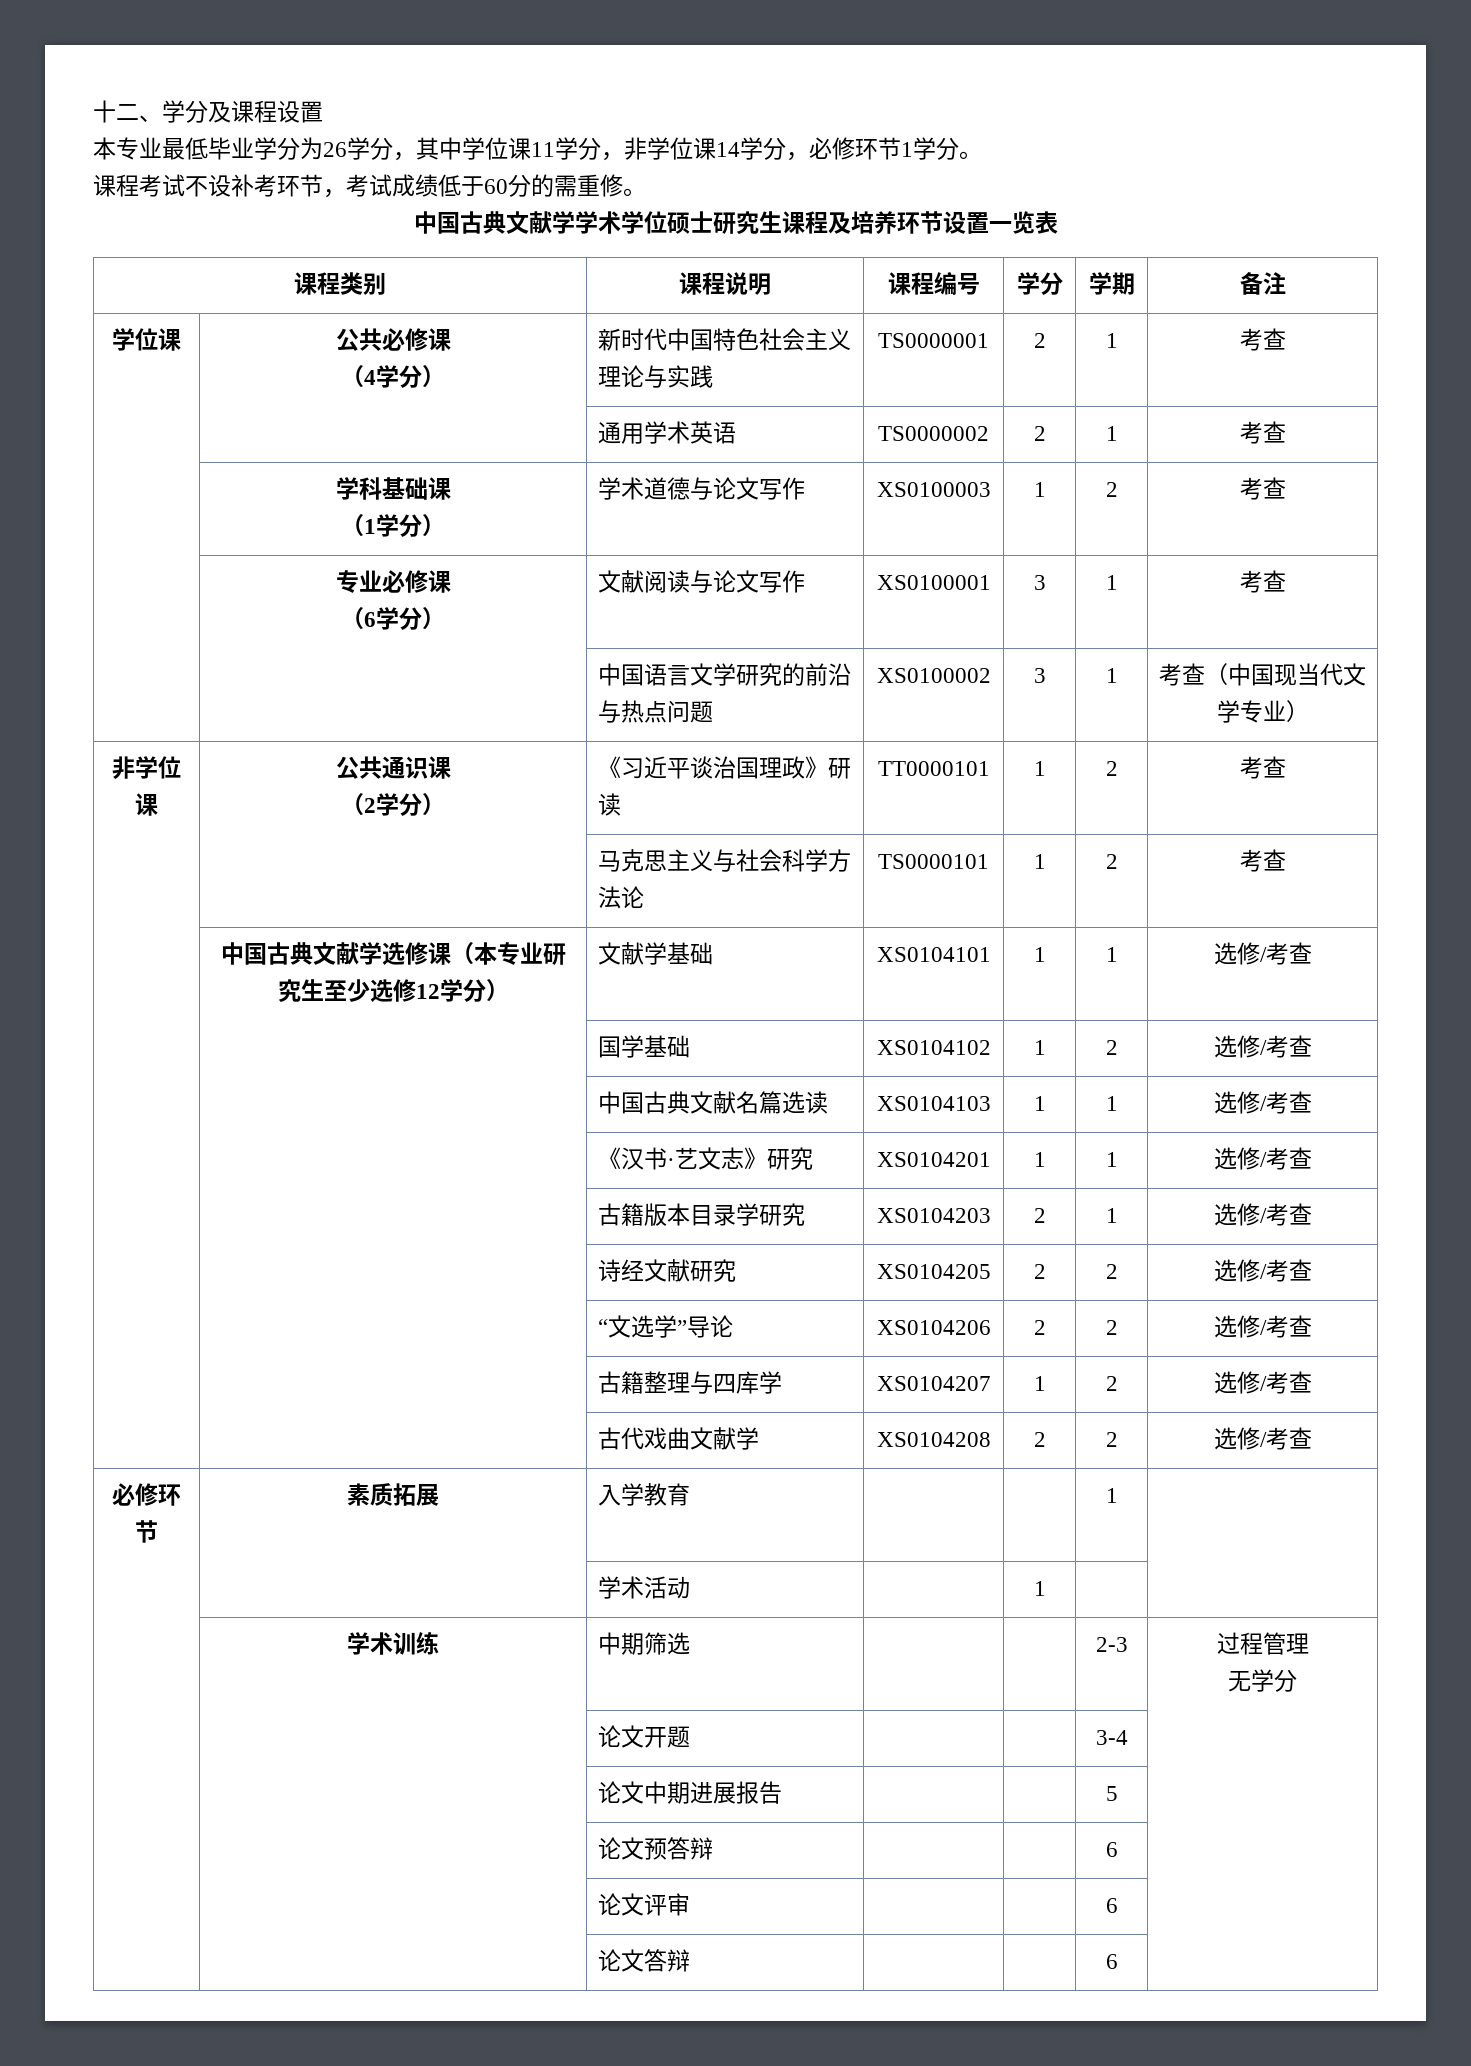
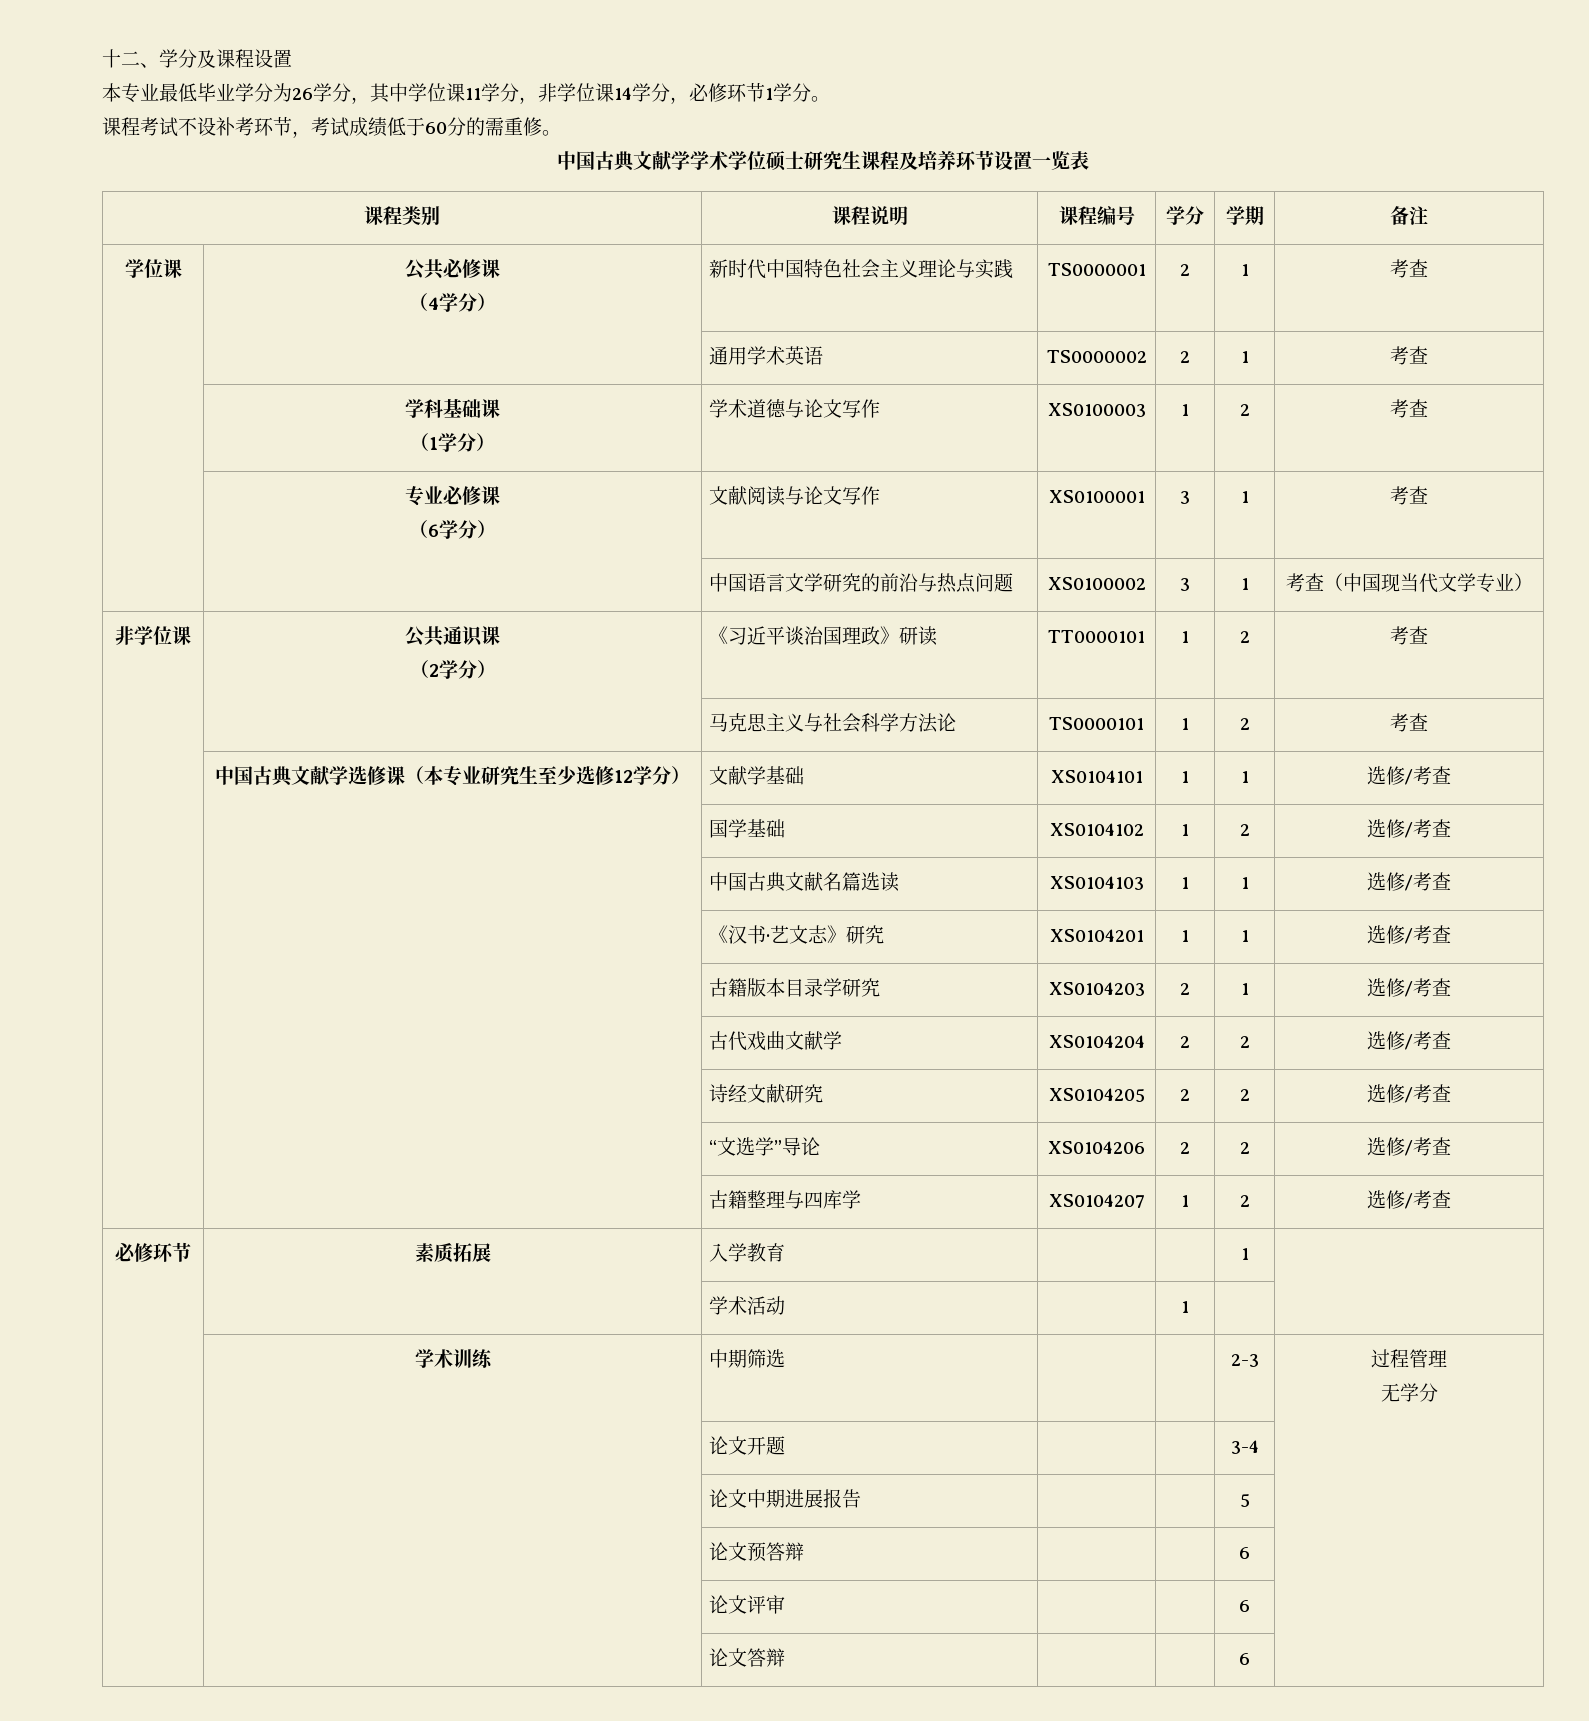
+ | | 古代戏曲文献学 | XS0104204 | 2 | 2 | 选修/考查
- | | 古代戏曲文献学 | XS0104208 | 2 | 2 | 选修/考查

